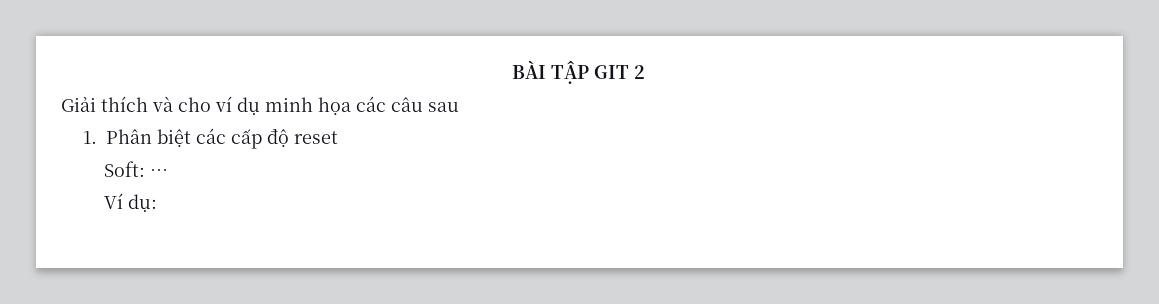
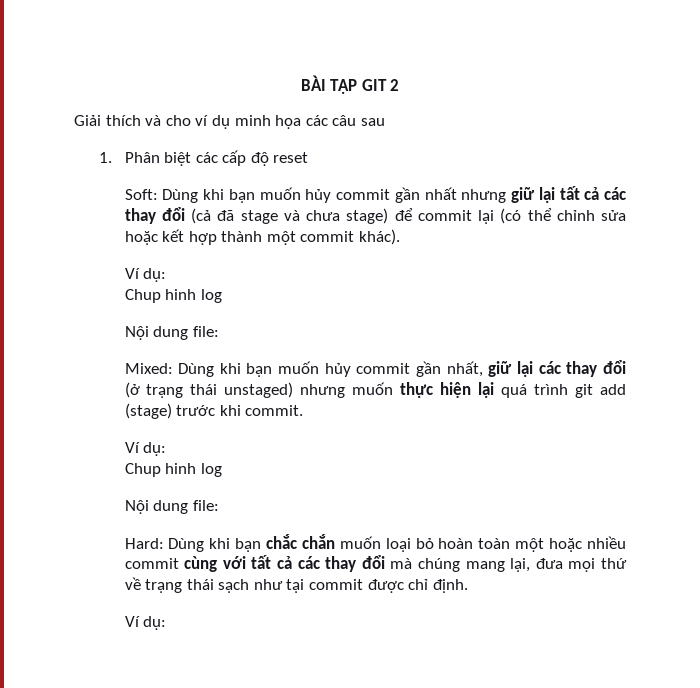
- Soft: …
+ Soft: Dùng khi bạn muốn hủy commit gần nhất nhưng giữ lại tất cả các thay đổi (cả đã stage và chưa stage) để commit lại (có thể chỉnh sửa hoặc kết hợp thành một commit khác).
+ Ví dụ:
+ Chup hinh log
+ Nội dung file:
+ Mixed: Dùng khi bạn muốn hủy commit gần nhất, giữ lại các thay đổi (ở trạng thái unstaged) nhưng muốn thực hiện lại quá trình git add (stage) trước khi commit.
+ Ví dụ:
+ Chup hinh log
+ Nội dung file:
+ Hard: Dùng khi bạn chắc chắn muốn loại bỏ hoàn toàn một hoặc nhiều commit cùng với tất cả các thay đổi mà chúng mang lại, đưa mọi thứ về trạng thái sạch như tại commit được chỉ định.

